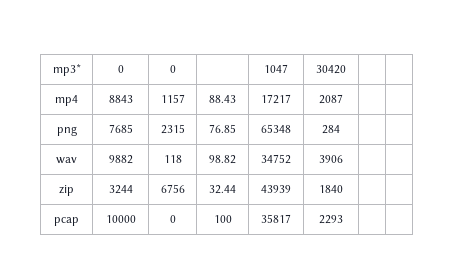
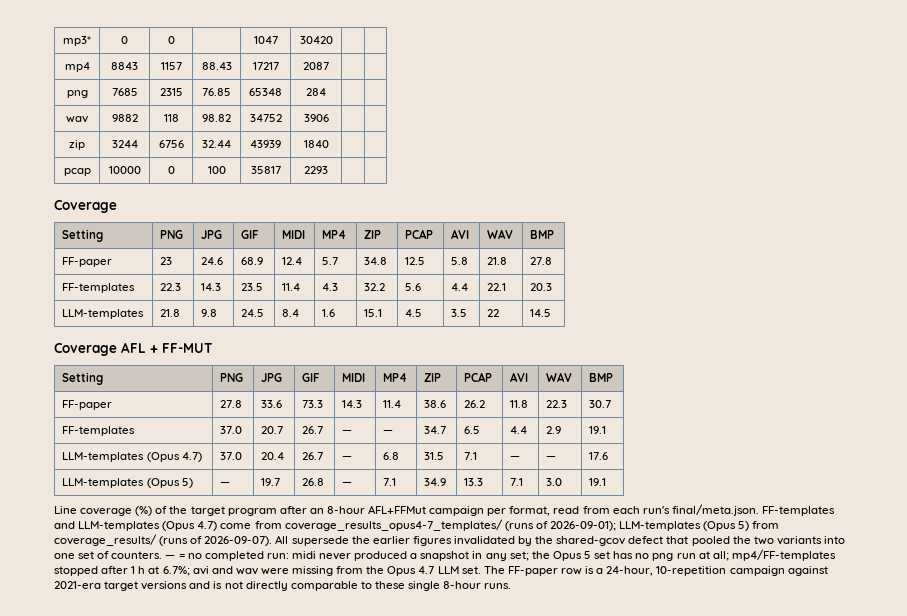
  pcap | 10000 | 0 | 100 | 35817 | 2293 | |
+ Coverage
+ Setting | PNG | JPG | GIF | MIDI | MP4 | ZIP | PCAP | AVI | WAV | BMP
+ FF-paper | 23 | 24.6 | 68.9 | 12.4 | 5.7 | 34.8 | 12.5 | 5.8 | 21.8 | 27.8
+ FF-templates | 22.3 | 14.3 | 23.5 | 11.4 | 4.3 | 32.2 | 5.6 | 4.4 | 22.1 | 20.3
+ LLM-templates | 21.8 | 9.8 | 24.5 | 8.4 | 1.6 | 15.1 | 4.5 | 3.5 | 22 | 14.5
+ Coverage AFL + FF-MUT
+ Setting | PNG | JPG | GIF | MIDI | MP4 | ZIP | PCAP | AVI | WAV | BMP
+ FF-paper | 27.8 | 33.6 | 73.3 | 14.3 | 11.4 | 38.6 | 26.2 | 11.8 | 22.3 | 30.7
+ FF-templates | 37.0 | 20.7 | 26.7 | — | — | 34.7 | 6.5 | 4.4 | 2.9 | 19.1
+ LLM-templates (Opus 4.7) | 37.0 | 20.4 | 26.7 | — | 6.8 | 31.5 | 7.1 | — | — | 17.6
+ LLM-templates (Opus 5) | — | 19.7 | 26.8 | — | 7.1 | 34.9 | 13.3 | 7.1 | 3.0 | 19.1
+ Line coverage (%) of the target program after an 8-hour AFL+FFMut campaign per format, read from each run's final/meta.json. FF-templates and LLM-templates (Opus 4.7) come from coverage_results_opus4-7_templates/ (runs of 2026-09-01); LLM-templates (Opus 5) from coverage_results/ (runs of 2026-09-07). All supersede the earlier figures invalidated by the shared-gcov defect that pooled the two variants into one set of counters. — = no completed run: midi never produced a snapshot in any set; the Opus 5 set has no png run at all; mp4/FF-templates stopped after 1 h at 6.7%; avi and wav were missing from the Opus 4.7 LLM set. The FF-paper row is a 24-hour, 10-repetition campaign against 2021-era target versions and is not directly comparable to these single 8-hour runs.

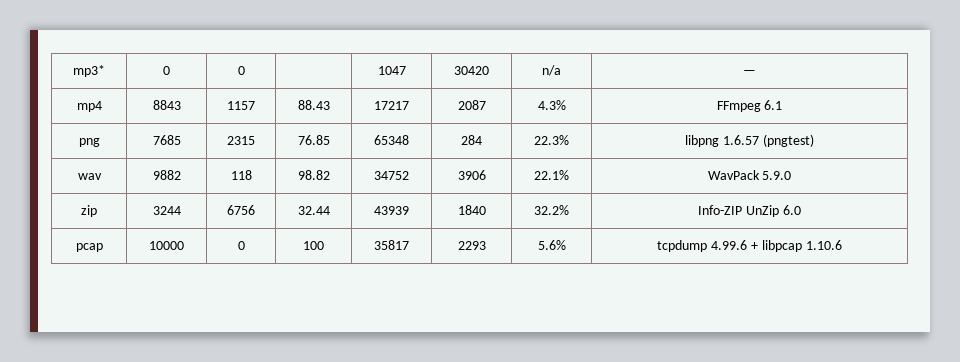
- mp3* | 0 | 0 | | 1047 | 30420 | |
+ mp3* | 0 | 0 | | 1047 | 30420 | n/a | —
- mp4 | 8843 | 1157 | 88.43 | 17217 | 2087 | |
+ mp4 | 8843 | 1157 | 88.43 | 17217 | 2087 | 4.3% | FFmpeg 6.1
- png | 7685 | 2315 | 76.85 | 65348 | 284 | |
+ png | 7685 | 2315 | 76.85 | 65348 | 284 | 22.3% | libpng 1.6.57 (pngtest)
- wav | 9882 | 118 | 98.82 | 34752 | 3906 | |
+ wav | 9882 | 118 | 98.82 | 34752 | 3906 | 22.1% | WavPack 5.9.0
- zip | 3244 | 6756 | 32.44 | 43939 | 1840 | |
+ zip | 3244 | 6756 | 32.44 | 43939 | 1840 | 32.2% | Info-ZIP UnZip 6.0
- pcap | 10000 | 0 | 100 | 35817 | 2293 | |
- Coverage
- Setting | PNG | JPG | GIF | MIDI | MP4 | ZIP | PCAP | AVI | WAV | BMP
- FF-paper | 23 | 24.6 | 68.9 | 12.4 | 5.7 | 34.8 | 12.5 | 5.8 | 21.8 | 27.8
- FF-templates | 22.3 | 14.3 | 23.5 | 11.4 | 4.3 | 32.2 | 5.6 | 4.4 | 22.1 | 20.3
- LLM-templates | 21.8 | 9.8 | 24.5 | 8.4 | 1.6 | 15.1 | 4.5 | 3.5 | 22 | 14.5
- Coverage AFL + FF-MUT
- Setting | PNG | JPG | GIF | MIDI | MP4 | ZIP | PCAP | AVI | WAV | BMP
- FF-paper | 27.8 | 33.6 | 73.3 | 14.3 | 11.4 | 38.6 | 26.2 | 11.8 | 22.3 | 30.7
- FF-templates | 37.0 | 20.7 | 26.7 | — | — | 34.7 | 6.5 | 4.4 | 2.9 | 19.1
- LLM-templates (Opus 4.7) | 37.0 | 20.4 | 26.7 | — | 6.8 | 31.5 | 7.1 | — | — | 17.6
- LLM-templates (Opus 5) | — | 19.7 | 26.8 | — | 7.1 | 34.9 | 13.3 | 7.1 | 3.0 | 19.1
- Line coverage (%) of the target program after an 8-hour AFL+FFMut campaign per format, read from each run's final/meta.json. FF-templates and LLM-templates (Opus 4.7) come from coverage_results_opus4-7_templates/ (runs of 2026-09-01); LLM-templates (Opus 5) from coverage_results/ (runs of 2026-09-07). All supersede the earlier figures invalidated by the shared-gcov defect that pooled the two variants into one set of counters. — = no completed run: midi never produced a snapshot in any set; the Opus 5 set has no png run at all; mp4/FF-templates stopped after 1 h at 6.7%; avi and wav were missing from the Opus 4.7 LLM set. The FF-paper row is a 24-hour, 10-repetition campaign against 2021-era target versions and is not directly comparable to these single 8-hour runs.
+ pcap | 10000 | 0 | 100 | 35817 | 2293 | 5.6% | tcpdump 4.99.6 + libpcap 1.10.6

